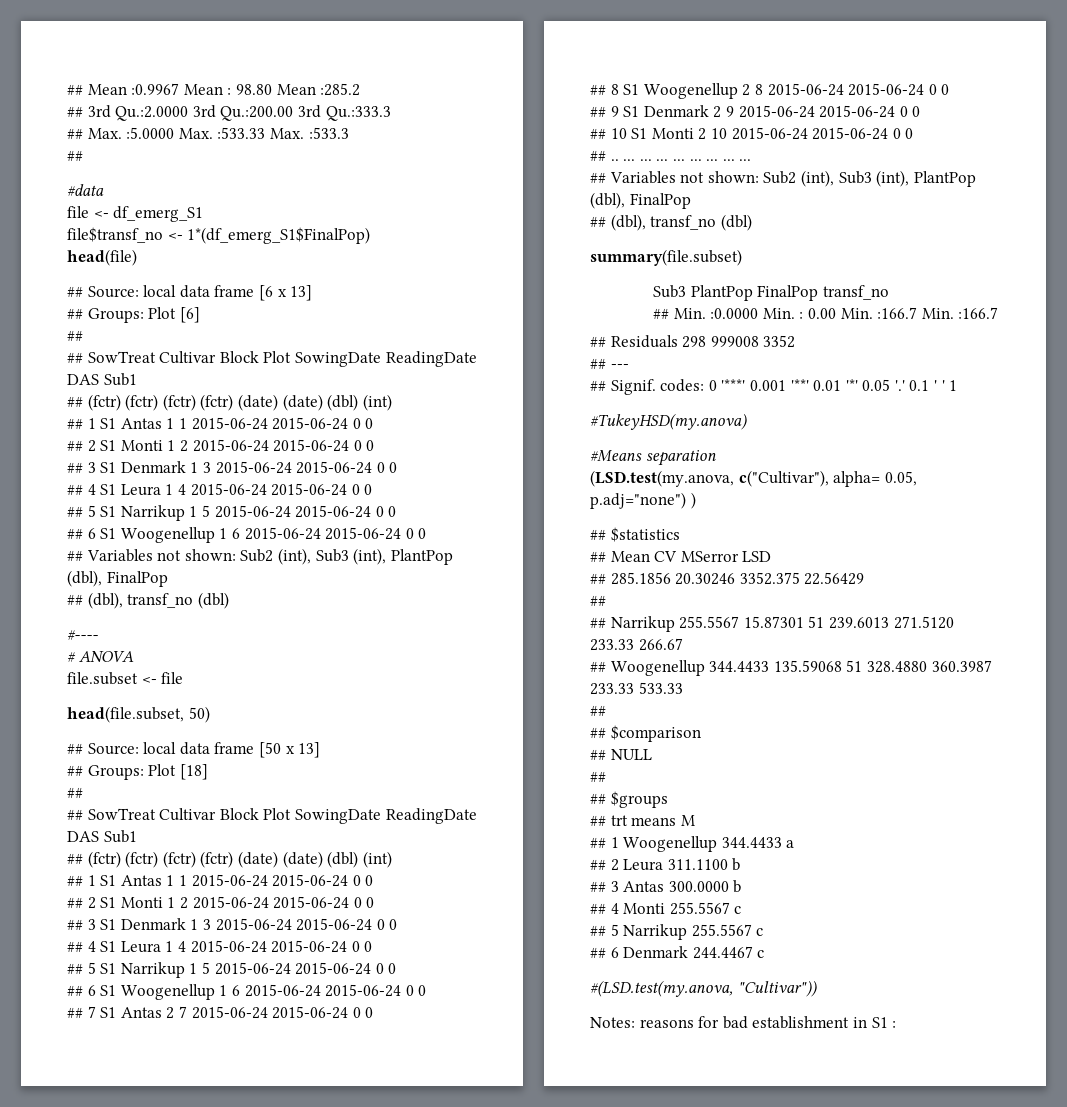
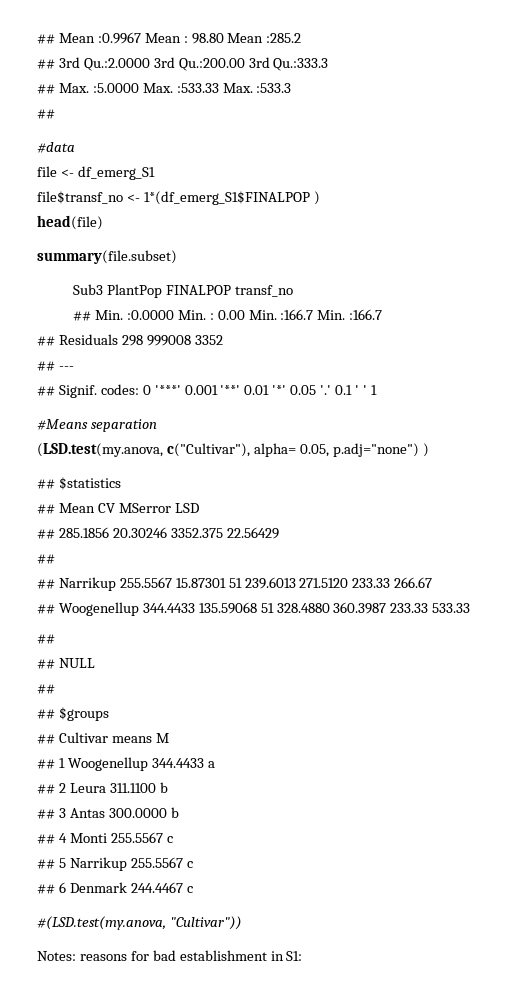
- file$transf_no <- 1*(df_emerg_S1$FinalPop)
+ file$transf_no <- 1*(df_emerg_S1$FINALPOP )
- ## Source: local data frame [6 x 13]
- ## Groups: Plot [6]
- ##
- ## SowTreat Cultivar Block Plot SowingDate ReadingDate DAS Sub1
- ## (fctr) (fctr) (fctr) (fctr) (date) (date) (dbl) (int)
- ## 1 S1 Antas 1 1 2015-06-24 2015-06-24 0 0
- ## 2 S1 Monti 1 2 2015-06-24 2015-06-24 0 0
- ## 3 S1 Denmark 1 3 2015-06-24 2015-06-24 0 0
- ## 4 S1 Leura 1 4 2015-06-24 2015-06-24 0 0
- ## 5 S1 Narrikup 1 5 2015-06-24 2015-06-24 0 0
- ## 6 S1 Woogenellup 1 6 2015-06-24 2015-06-24 0 0
- ## Variables not shown: Sub2 (int), Sub3 (int), PlantPop (dbl), FinalPop
- ## (dbl), transf_no (dbl)
- #----
- # ANOVA
- file.subset <- file
- head(file.subset, 50)
- ## Source: local data frame [50 x 13]
- ## Groups: Plot [18]
- ##
- ## SowTreat Cultivar Block Plot SowingDate ReadingDate DAS Sub1
- ## (fctr) (fctr) (fctr) (fctr) (date) (date) (dbl) (int)
- ## 1 S1 Antas 1 1 2015-06-24 2015-06-24 0 0
- ## 2 S1 Monti 1 2 2015-06-24 2015-06-24 0 0
- ## 3 S1 Denmark 1 3 2015-06-24 2015-06-24 0 0
- ## 4 S1 Leura 1 4 2015-06-24 2015-06-24 0 0
- ## 5 S1 Narrikup 1 5 2015-06-24 2015-06-24 0 0
- ## 6 S1 Woogenellup 1 6 2015-06-24 2015-06-24 0 0
- ## 7 S1 Antas 2 7 2015-06-24 2015-06-24 0 0
- ## 8 S1 Woogenellup 2 8 2015-06-24 2015-06-24 0 0
- ## 9 S1 Denmark 2 9 2015-06-24 2015-06-24 0 0
- ## 10 S1 Monti 2 10 2015-06-24 2015-06-24 0 0
- ## .. ... ... ... ... ... ... ... ...
- ## Variables not shown: Sub2 (int), Sub3 (int), PlantPop (dbl), FinalPop
- ## (dbl), transf_no (dbl)
- Sub3 PlantPop FinalPop transf_no
+ Sub3 PlantPop FINALPOP transf_no
- #TukeyHSD(my.anova)
- ## $comparison
- ## trt means M
+ ## Cultivar means M
- Notes: reasons for bad establishment in S1 :
+ Notes: reasons for bad establishment in S1:

